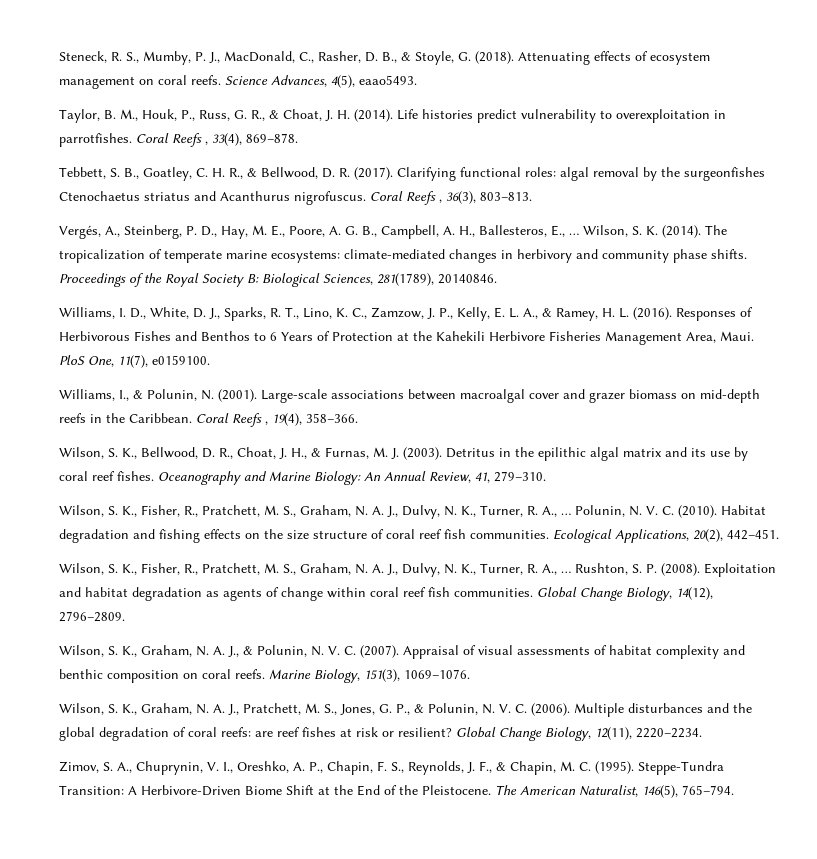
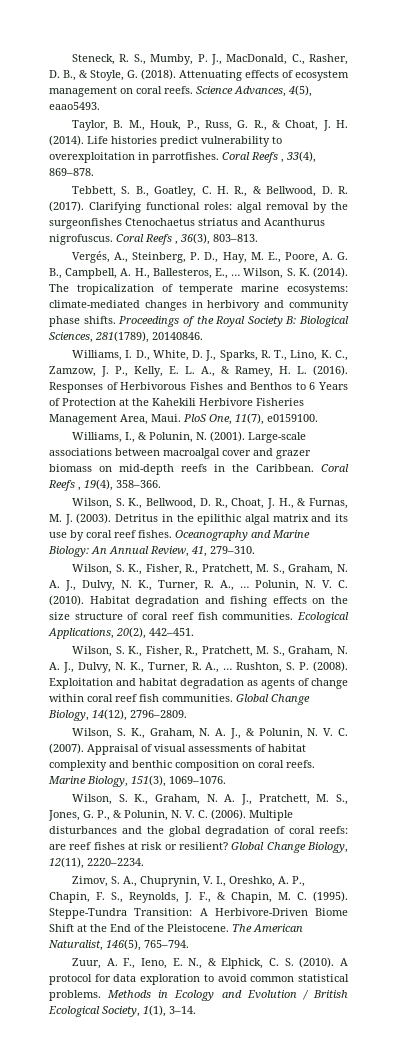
+ Zuur, A. F., Ieno, E. N., & Elphick, C. S. (2010). A protocol for data exploration to avoid common statistical problems. Methods in Ecology and Evolution / British Ecological Society, 1(1), 3–14.

